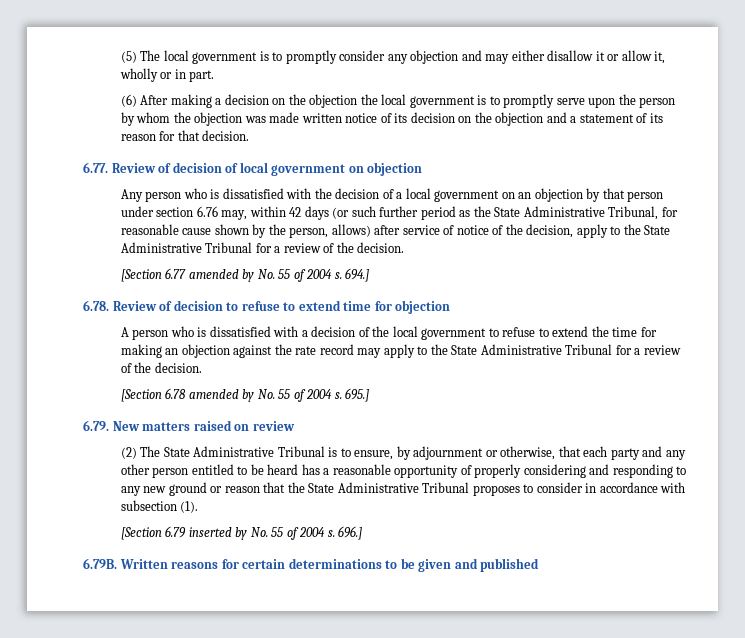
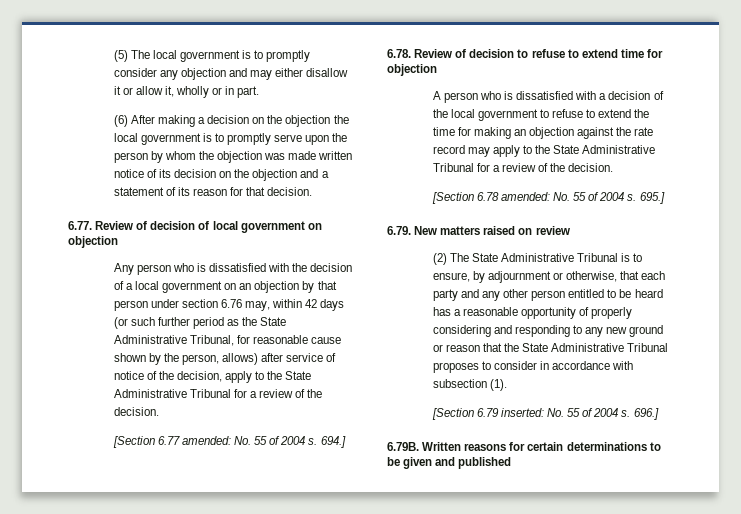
- [Section 6.77 amended by No. 55 of 2004 s.
+ [Section 6.77 amended: No. 55 of 2004 s.
- [Section 6.78 amended by No. 55 of 2004 s.
+ [Section 6.78 amended: No. 55 of 2004 s.
- [Section 6.79 inserted by No. 55 of 2004 s.
+ [Section 6.79 inserted: No. 55 of 2004 s.

